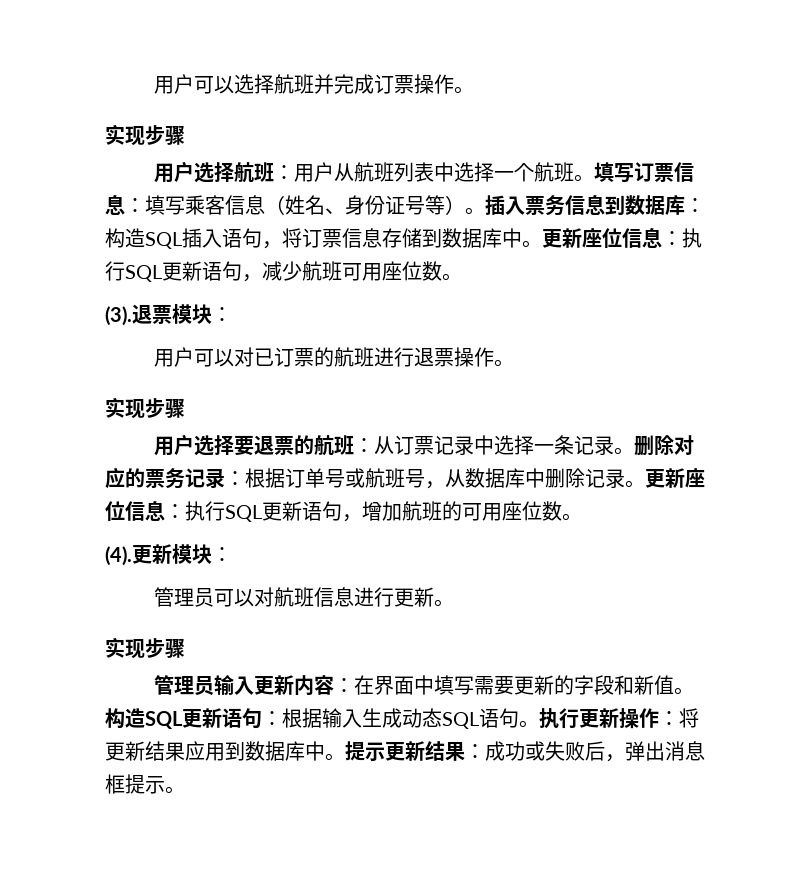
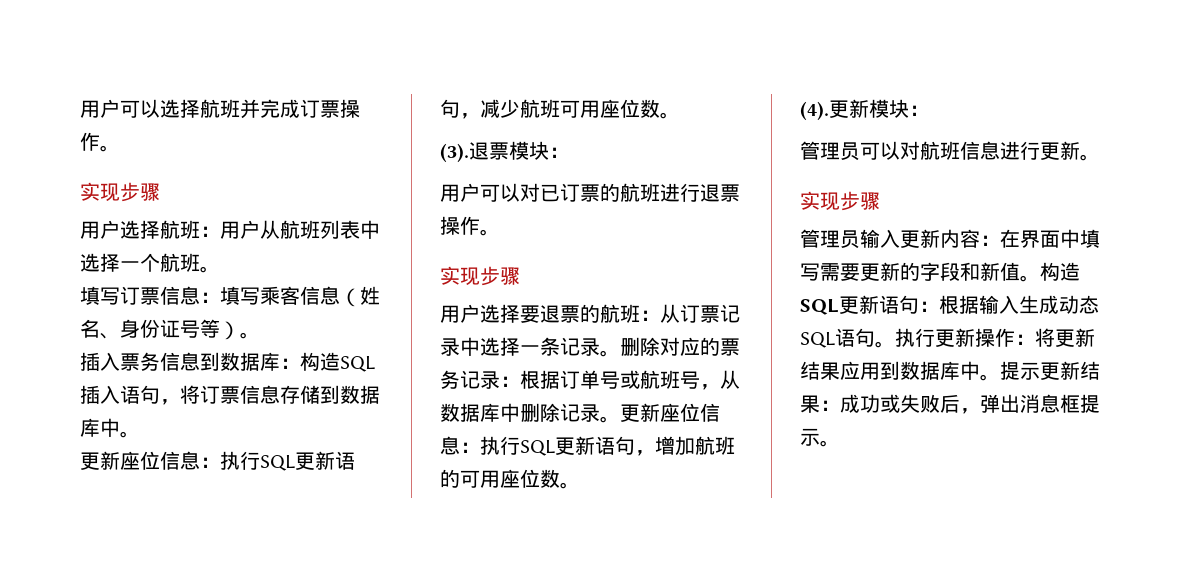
- 用户选择航班：用户从航班列表中选择一个航班。填写订票信息：填写乘客信息（姓名、身份证号等）。插入票务信息到数据库：构造SQL插入语句，将订票信息存储到数据库中。更新座位信息：执行SQL更新语句，减少航班可用座位数。
+ 用户选择航班：用户从航班列表中选择一个航班。
+ 填写订票信息：填写乘客信息（姓名、身份证号等）。
+ 插入票务信息到数据库：构造SQL插入语句，将订票信息存储到数据库中。
+ 更新座位信息：执行SQL更新语句，减少航班可用座位数。

